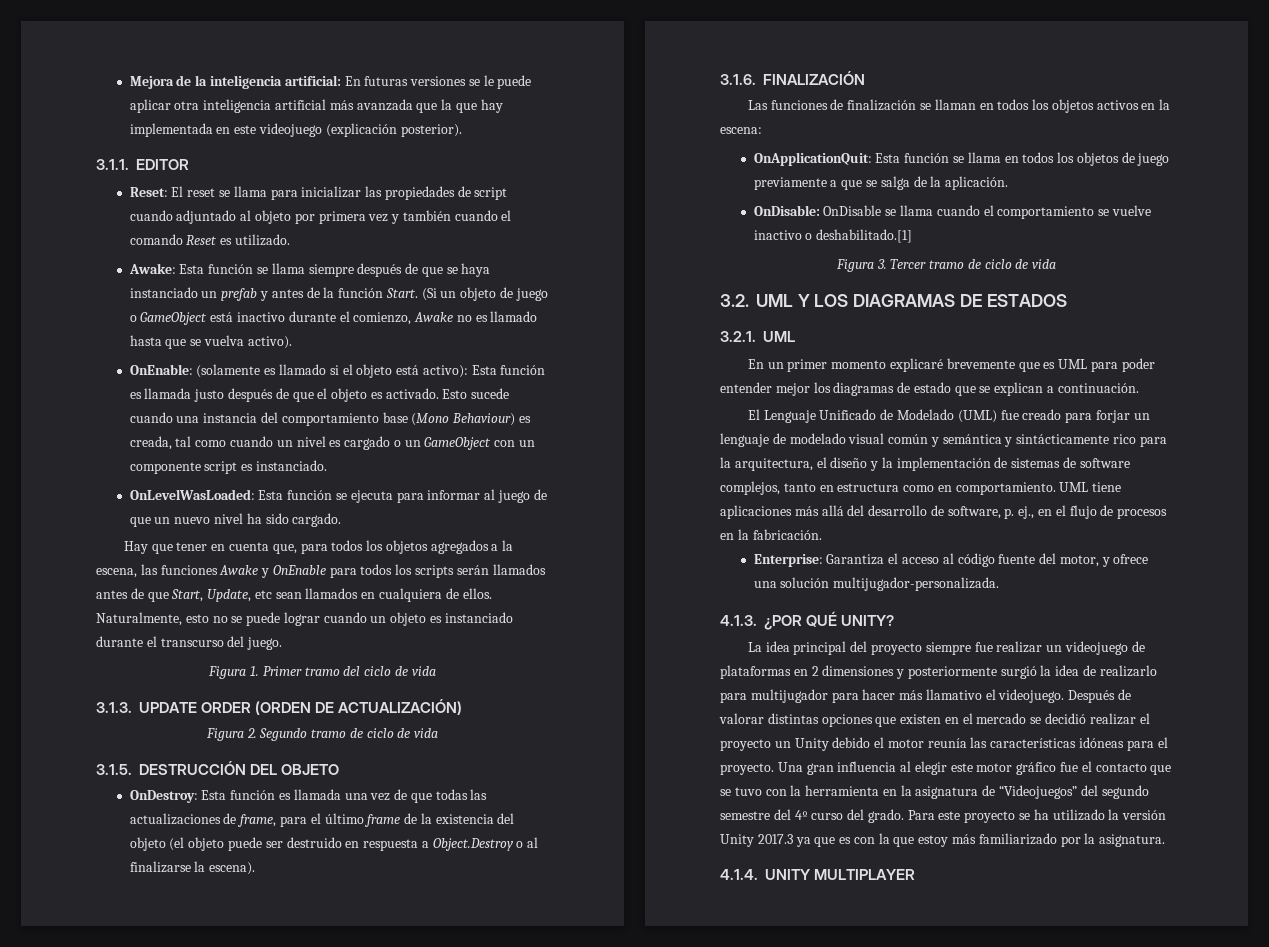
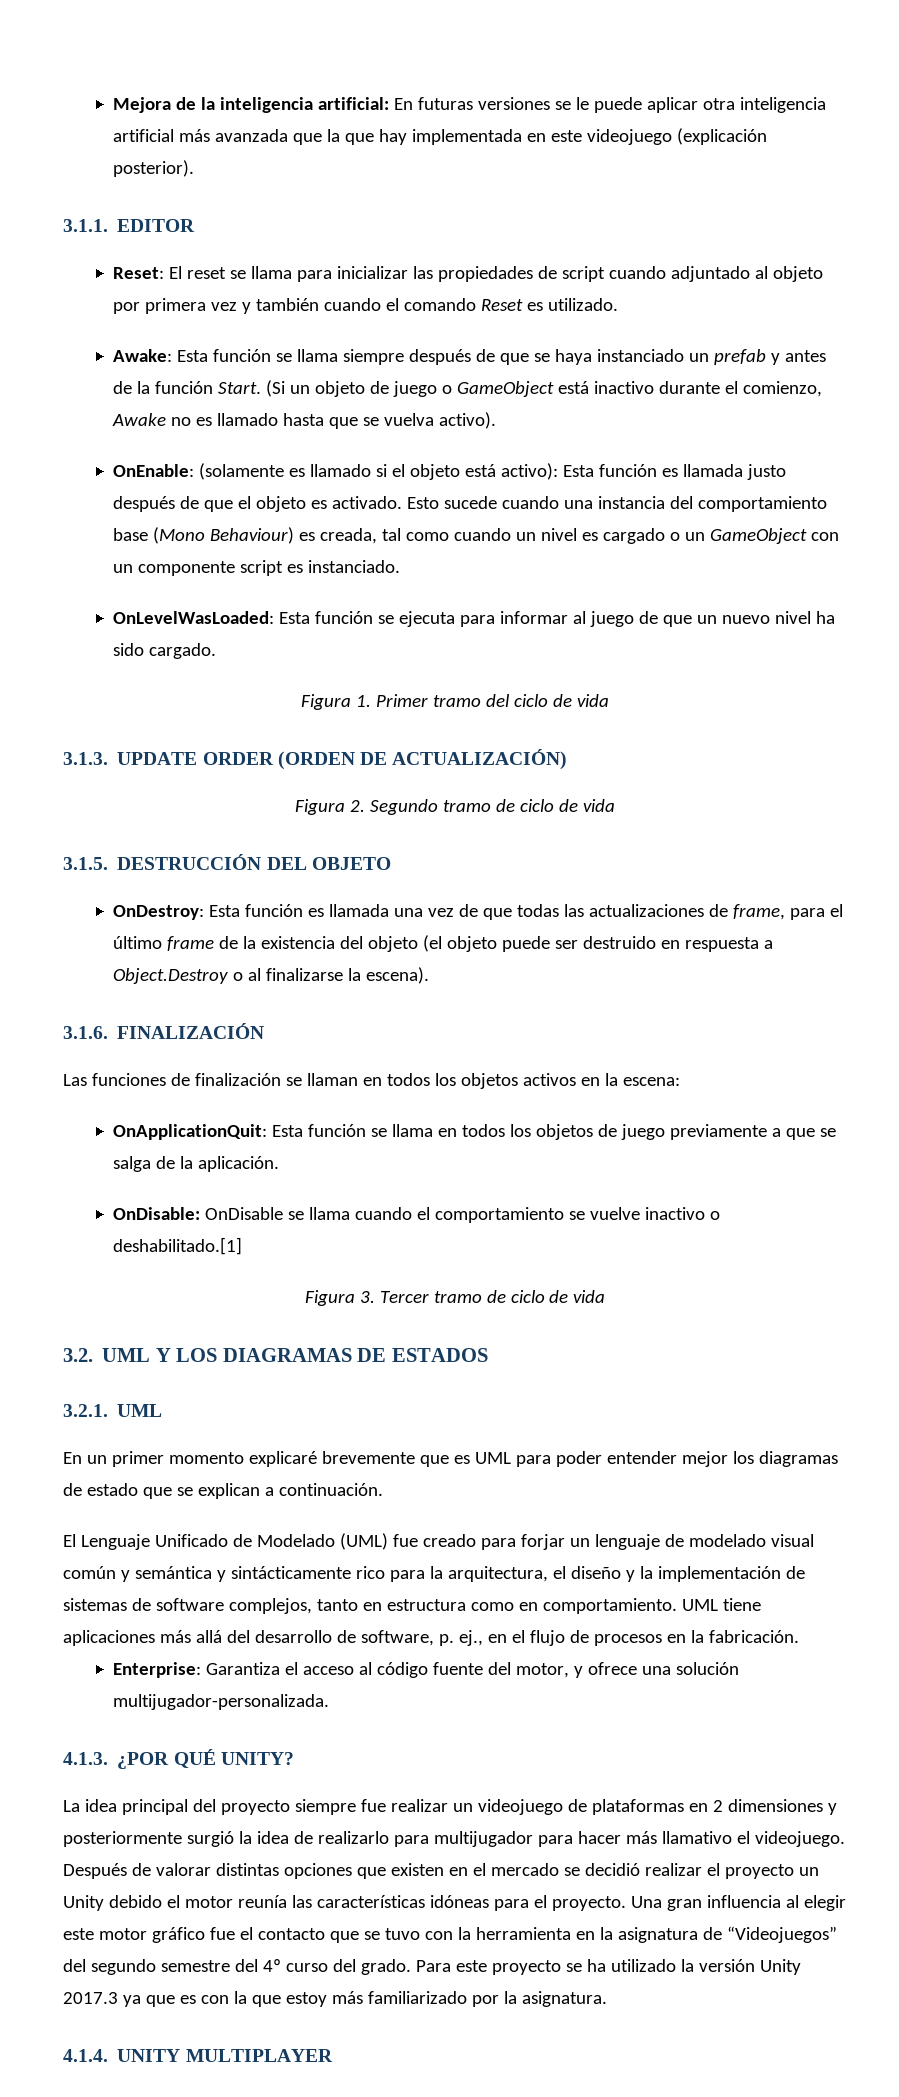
- Hay que tener en cuenta que, para todos los objetos agregados a la escena, las funciones Awake y OnEnable para todos los scripts serán llamados antes de que Start, Update, etc sean llamados en cualquiera de ellos. Naturalmente, esto no se puede lograr cuando un objeto es instanciado durante el transcurso del juego.

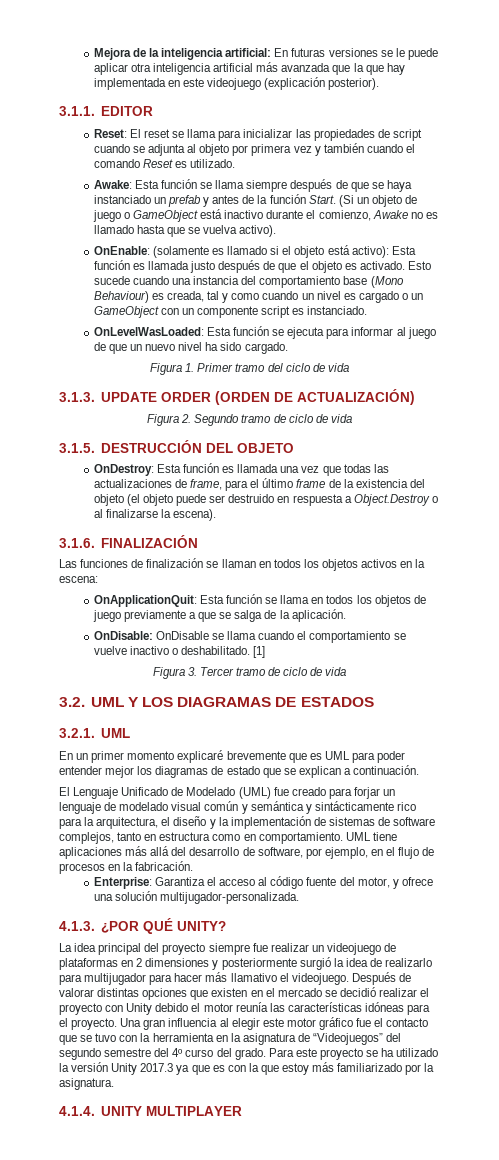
- Reset: El reset se llama para inicializar las propiedades de script cuando adjuntado al objeto por primera vez y también cuando el comando Reset es utilizado.
+ Reset: El reset se llama para inicializar las propiedades de script cuando se adjunta al objeto por primera vez y también cuando el comando Reset es utilizado.
- Esto sucede cuando una instancia del comportamiento base (Mono Behaviour) es creada, tal como cuando un nivel es cargado o un GameObject con un componente script es instanciado.
+ Esto sucede cuando una instancia del comportamiento base (Mono Behaviour) es creada, tal y como cuando un nivel es cargado o un GameObject con un componente script es instanciado.
- OnDestroy: Esta función es llamada una vez de que todas las actualizaciones de frame, para el último frame de la existencia del objeto (el objeto puede ser destruido en respuesta a Object.Destroy o al finalizarse la escena).
+ OnDestroy: Esta función es llamada una vez que todas las actualizaciones de frame, para el último frame de la existencia del objeto (el objeto puede ser destruido en respuesta a Object.Destroy o al finalizarse la escena).
- OnDisable: OnDisable se llama cuando el comportamiento se vuelve inactivo o deshabilitado.[1]
+ OnDisable: OnDisable se llama cuando el comportamiento se vuelve inactivo o deshabilitado. [1]
- UML tiene aplicaciones más allá del desarrollo de software, p. ej., en el flujo de procesos en la fabricación.
+ UML tiene aplicaciones más allá del desarrollo de software, por ejemplo, en el flujo de procesos en la fabricación.
- Después de valorar distintas opciones que existen en el mercado se decidió realizar el proyecto un Unity debido el motor reunía las características idóneas para el proyecto.
+ Después de valorar distintas opciones que existen en el mercado se decidió realizar el proyecto con Unity debido el motor reunía las características idóneas para el proyecto.

